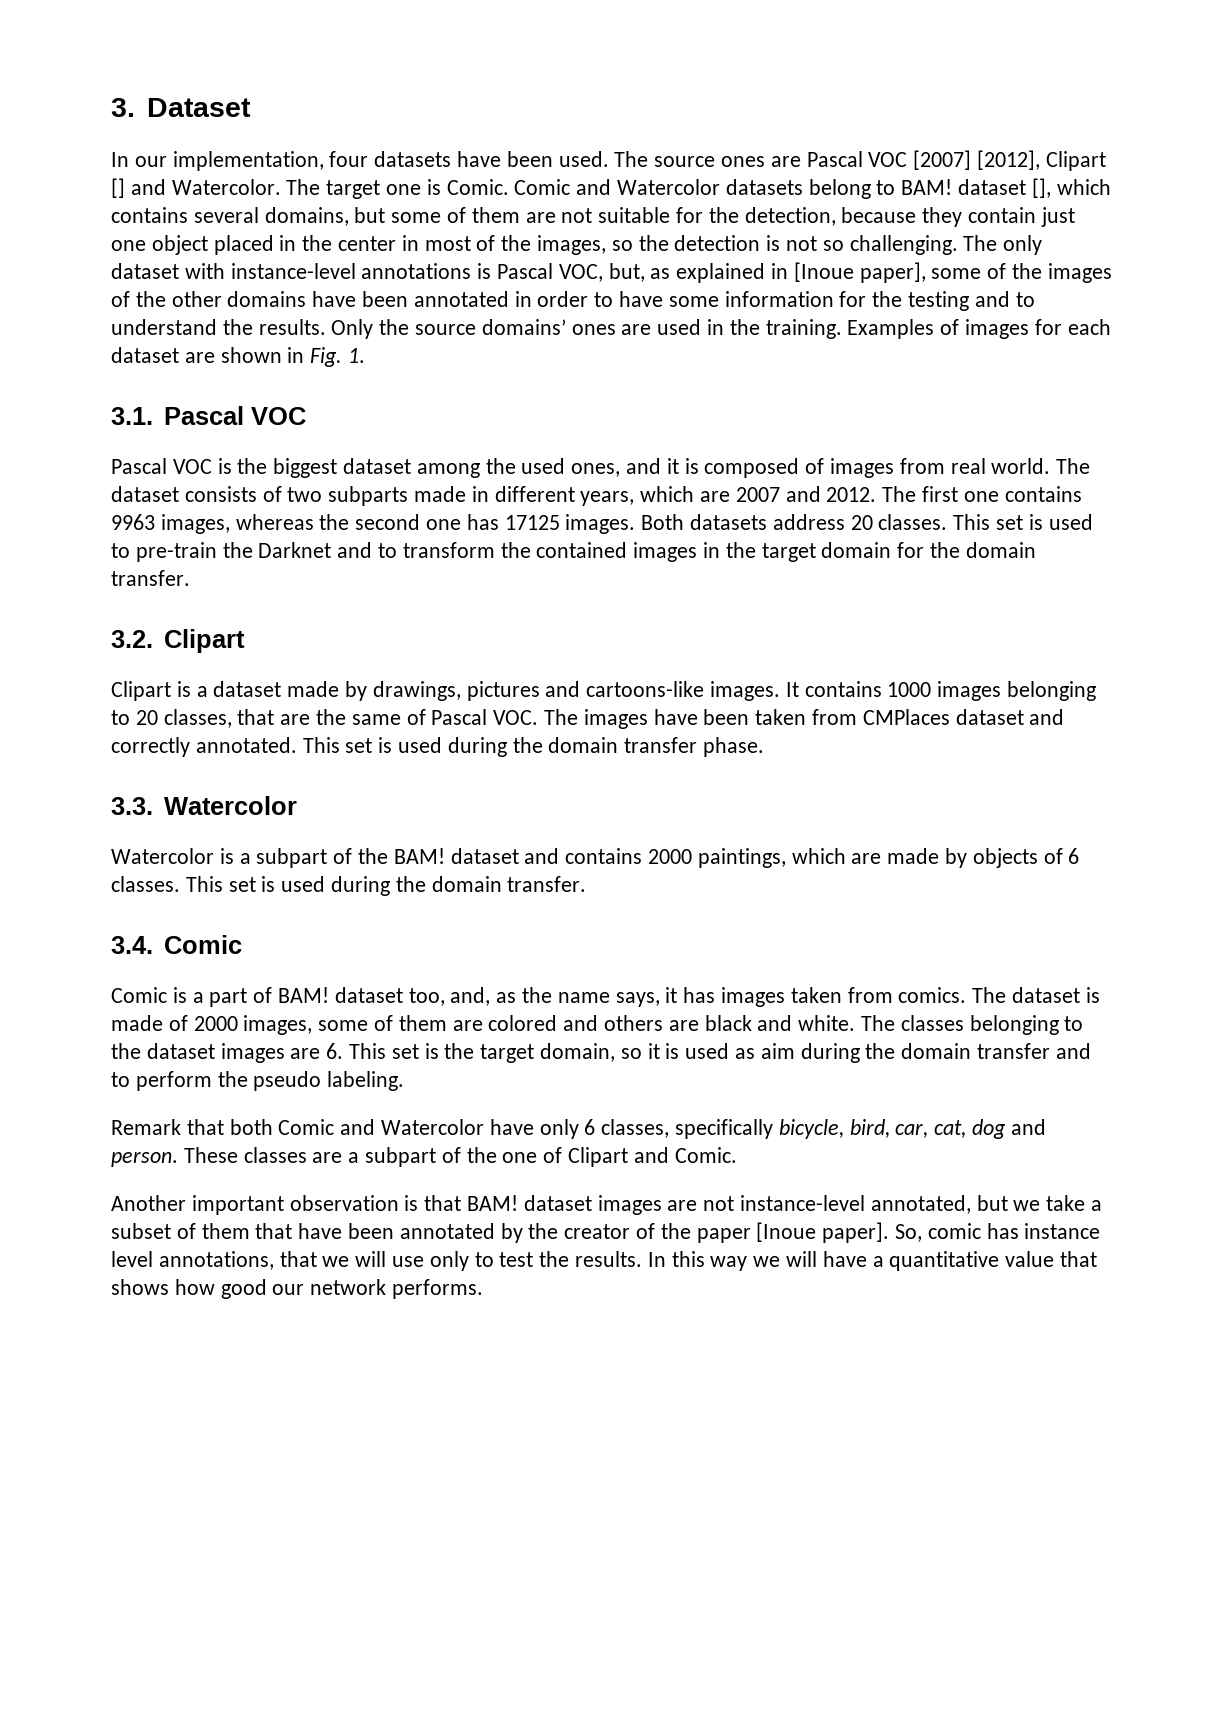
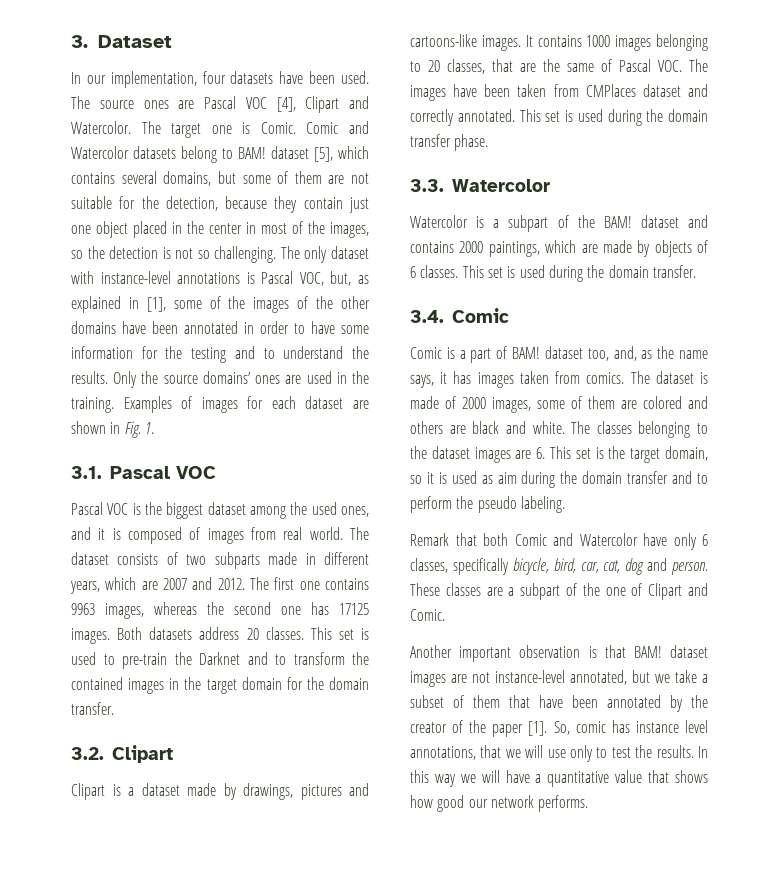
- The source ones are Pascal VOC [2007] [2012], Clipart [] and Watercolor.
+ The source ones are Pascal VOC [4], Clipart and Watercolor.
- Comic and Watercolor datasets belong to BAM! dataset [], which contains several domains, but some of them are not suitable for the detection, because they contain just one object placed in the center in most of the images, so the detection is not so challenging.
+ Comic and Watercolor datasets belong to BAM! dataset [5], which contains several domains, but some of them are not suitable for the detection, because they contain just one object placed in the center in most of the images, so the detection is not so challenging.
- The only dataset with instance-level annotations is Pascal VOC, but, as explained in [Inoue paper], some of the images of the other domains have been annotated in order to have some information for the testing and to understand the results.
+ The only dataset with instance-level annotations is Pascal VOC, but, as explained in [1], some of the images of the other domains have been annotated in order to have some information for the testing and to understand the results.
- Another important observation is that BAM! dataset images are not instance-level annotated, but we take a subset of them that have been annotated by the creator of the paper [Inoue paper].
+ Another important observation is that BAM! dataset images are not instance-level annotated, but we take a subset of them that have been annotated by the creator of the paper [1].

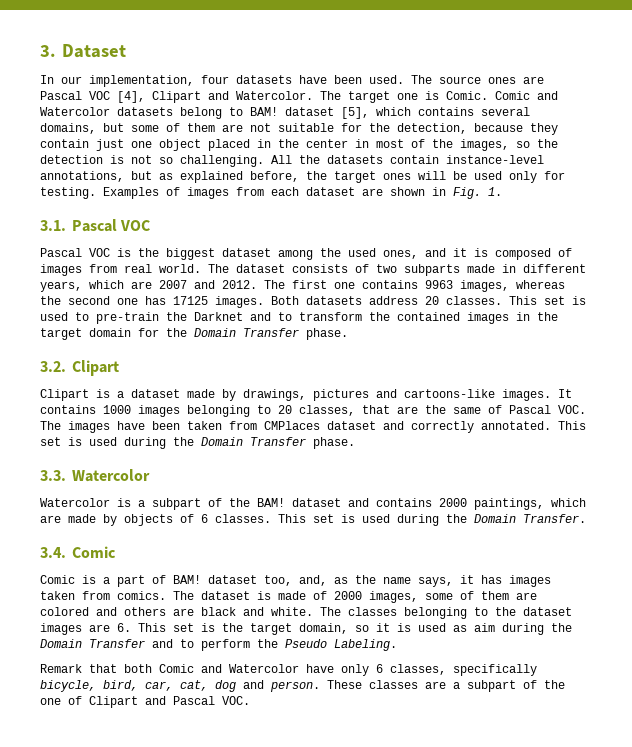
- The only dataset with instance-level annotations is Pascal VOC, but, as explained in [1], some of the images of the other domains have been annotated in order to have some information for the testing and to understand the results. Only the source domains’ ones are used in the training.
+ All the datasets contain instance-level annotations, but as explained before, the target ones will be used only for testing.
- Examples of images for each dataset are shown in Fig. 1.
+ Examples of images from each dataset are shown in Fig. 1.
- This set is used to pre-train the Darknet and to transform the contained images in the target domain for the domain transfer.
+ This set is used to pre-train the Darknet and to transform the contained images in the target domain for the Domain Transfer phase.
- This set is used during the domain transfer phase.
+ This set is used during the Domain Transfer phase.
- This set is used during the domain transfer.
+ This set is used during the Domain Transfer.
- The classes belonging to the dataset images are 6. This set is the target domain, so it is used as aim during the domain transfer and to perform the pseudo labeling.
+ The classes belonging to the dataset images are 6. This set is the target domain, so it is used as aim during the Domain Transfer and to perform the Pseudo Labeling.
- These classes are a subpart of the one of Clipart and Comic.
- Another important observation is that BAM! dataset images are not instance-level annotated, but we take a subset of them that have been annotated by the creator of the paper [1]. So, comic has instance level annotations, that we will use only to test the results. In this way we will have a quantitative value that shows how good our network performs.
+ These classes are a subpart of the one of Clipart and Pascal VOC.

